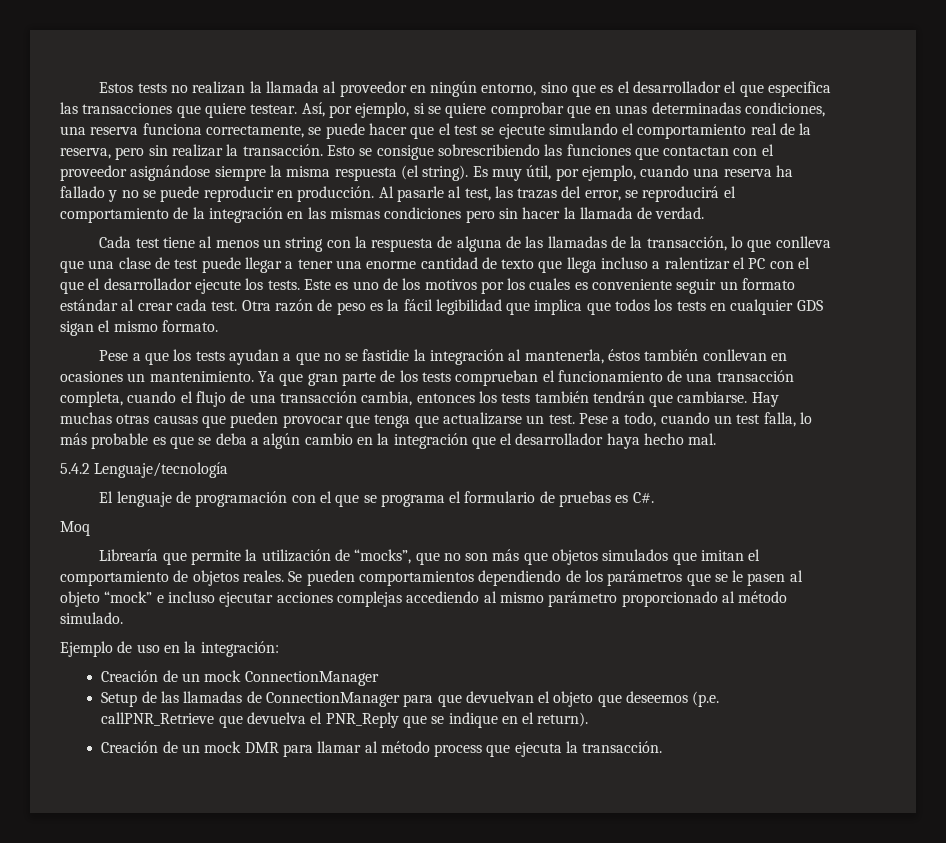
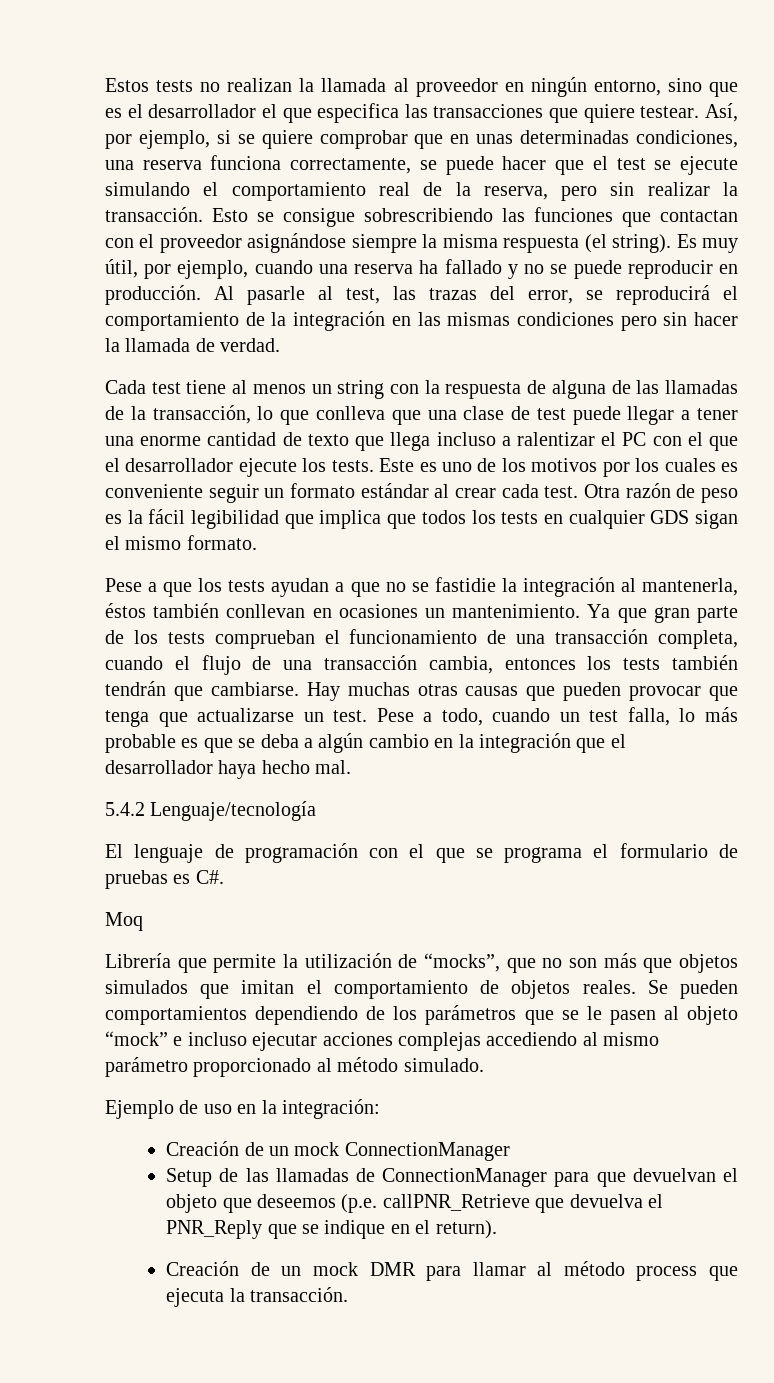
- Librearía que permite la utilización de “mocks”, que no son más que objetos simulados que imitan el comportamiento de objetos reales.
+ Librería que permite la utilización de “mocks”, que no son más que objetos simulados que imitan el comportamiento de objetos reales.

